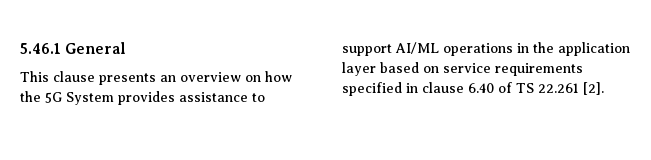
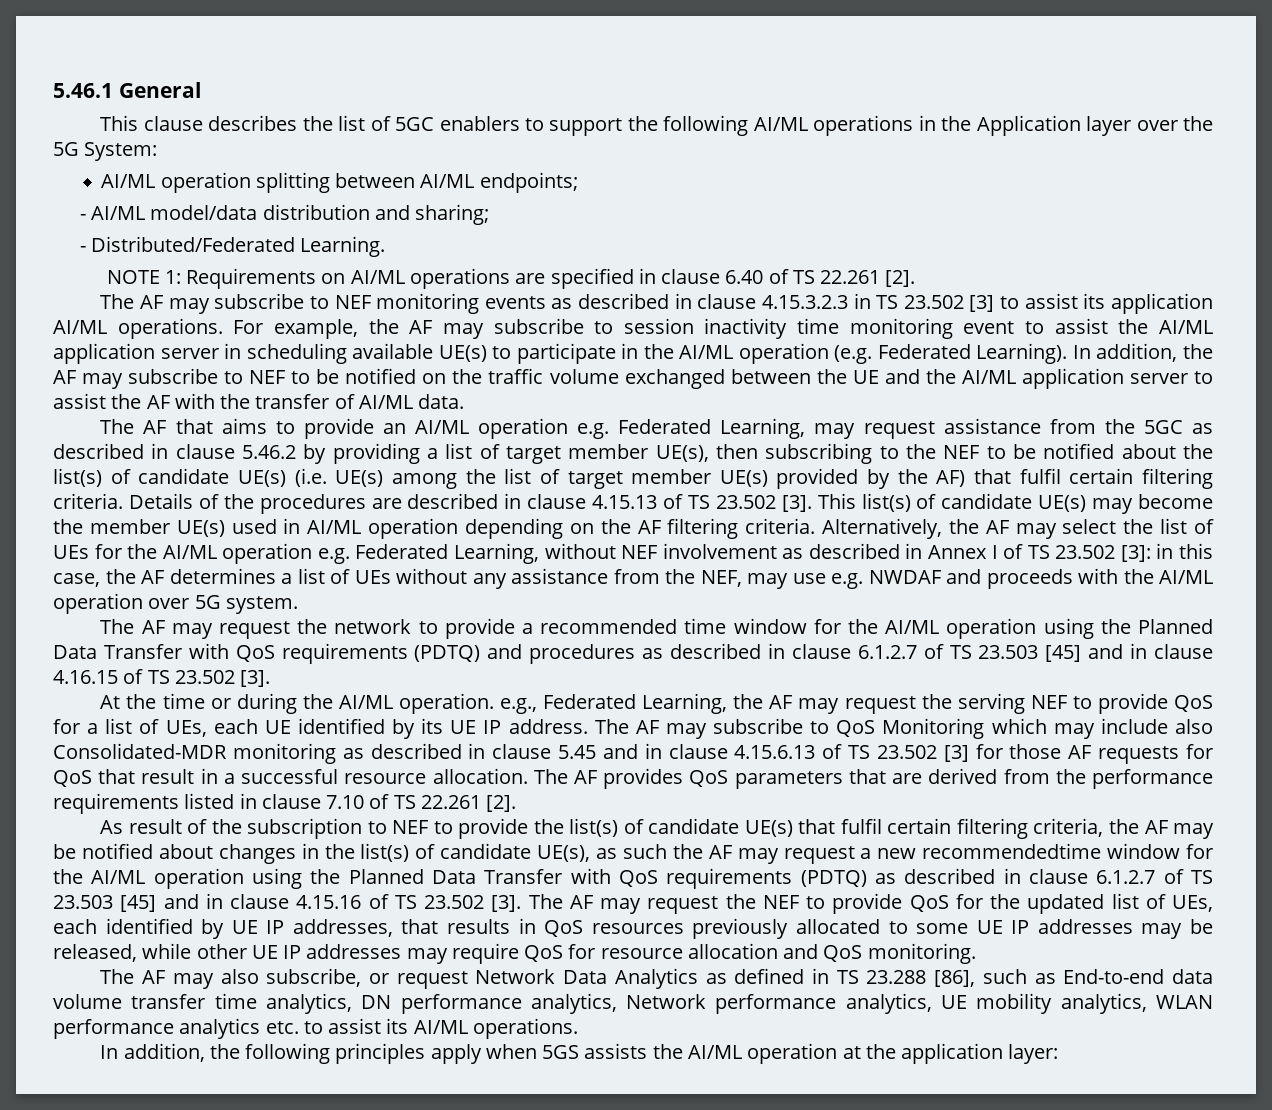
- This clause presents an overview on how the 5G System provides assistance to support AI/ML operations in the application layer based on service requirements specified in clause 6.40 of TS 22.261 [2].
+ This clause describes the list of 5GC enablers to support the following AI/ML operations in the Application layer over the 5G System:
+ AI/ML operation splitting between AI/ML endpoints;
+ - AI/ML model/data distribution and sharing;
+ - Distributed/Federated Learning.
+ NOTE 1: Requirements on AI/ML operations are specified in clause 6.40 of TS 22.261 [2].
+ The AF may subscribe to NEF monitoring events as described in clause 4.15.3.2.3 in TS 23.502 [3] to assist its application AI/ML operations. For example, the AF may subscribe to session inactivity time monitoring event to assist the AI/ML application server in scheduling available UE(s) to participate in the AI/ML operation (e.g. Federated Learning). In addition, the AF may subscribe to NEF to be notified on the traffic volume exchanged between the UE and the AI/ML application server to assist the AF with the transfer of AI/ML data.
+ The AF that aims to provide an AI/ML operation e.g. Federated Learning, may request assistance from the 5GC as described in clause 5.46.2 by providing a list of target member UE(s), then subscribing to the NEF to be notified about the list(s) of candidate UE(s) (i.e. UE(s) among the list of target member UE(s) provided by the AF) that fulfil certain filtering criteria. Details of the procedures are described in clause 4.15.13 of TS 23.502 [3]. This list(s) of candidate UE(s) may become the member UE(s) used in AI/ML operation depending on the AF filtering criteria. Alternatively, the AF may select the list of UEs for the AI/ML operation e.g. Federated Learning, without NEF involvement as described in Annex I of TS 23.502 [3]: in this case, the AF determines a list of UEs without any assistance from the NEF, may use e.g. NWDAF and proceeds with the AI/ML operation over 5G system.
+ The AF may request the network to provide a recommended time window for the AI/ML operation using the Planned Data Transfer with QoS requirements (PDTQ) and procedures as described in clause 6.1.2.7 of TS 23.503 [45] and in clause 4.16.15 of TS 23.502 [3].
+ At the time or during the AI/ML operation. e.g., Federated Learning, the AF may request the serving NEF to provide QoS for a list of UEs, each UE identified by its UE IP address. The AF may subscribe to QoS Monitoring which may include also Consolidated-MDR monitoring as described in clause 5.45 and in clause 4.15.6.13 of TS 23.502 [3] for those AF requests for QoS that result in a successful resource allocation. The AF provides QoS parameters that are derived from the performance requirements listed in clause 7.10 of TS 22.261 [2].
+ As result of the subscription to NEF to provide the list(s) of candidate UE(s) that fulfil certain filtering criteria, the AF may be notified about changes in the list(s) of candidate UE(s), as such the AF may request a new recommendedtime window for the AI/ML operation using the Planned Data Transfer with QoS requirements (PDTQ) as described in clause 6.1.2.7 of TS 23.503 [45] and in clause 4.15.16 of TS 23.502 [3]. The AF may request the NEF to provide QoS for the updated list of UEs, each identified by UE IP addresses, that results in QoS resources previously allocated to some UE IP addresses may be released, while other UE IP addresses may require QoS for resource allocation and QoS monitoring.
+ The AF may also subscribe, or request Network Data Analytics as defined in TS 23.288 [86], such as End-to-end data volume transfer time analytics, DN performance analytics, Network performance analytics, UE mobility analytics, WLAN performance analytics etc. to assist its AI/ML operations.
+ In addition, the following principles apply when 5GS assists the AI/ML operation at the application layer:

